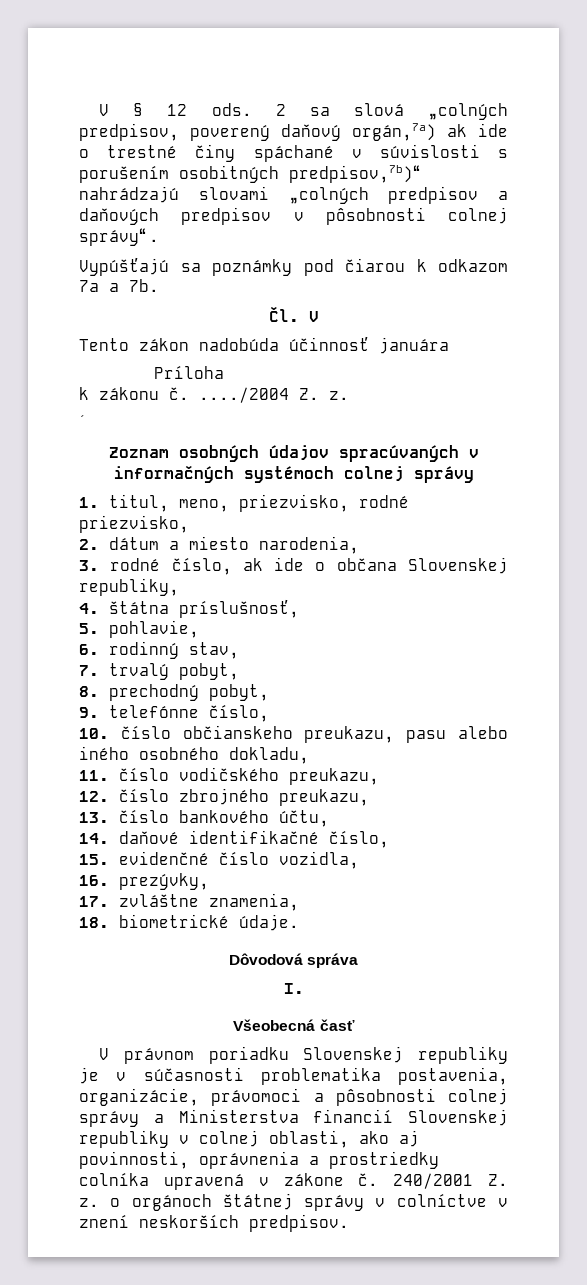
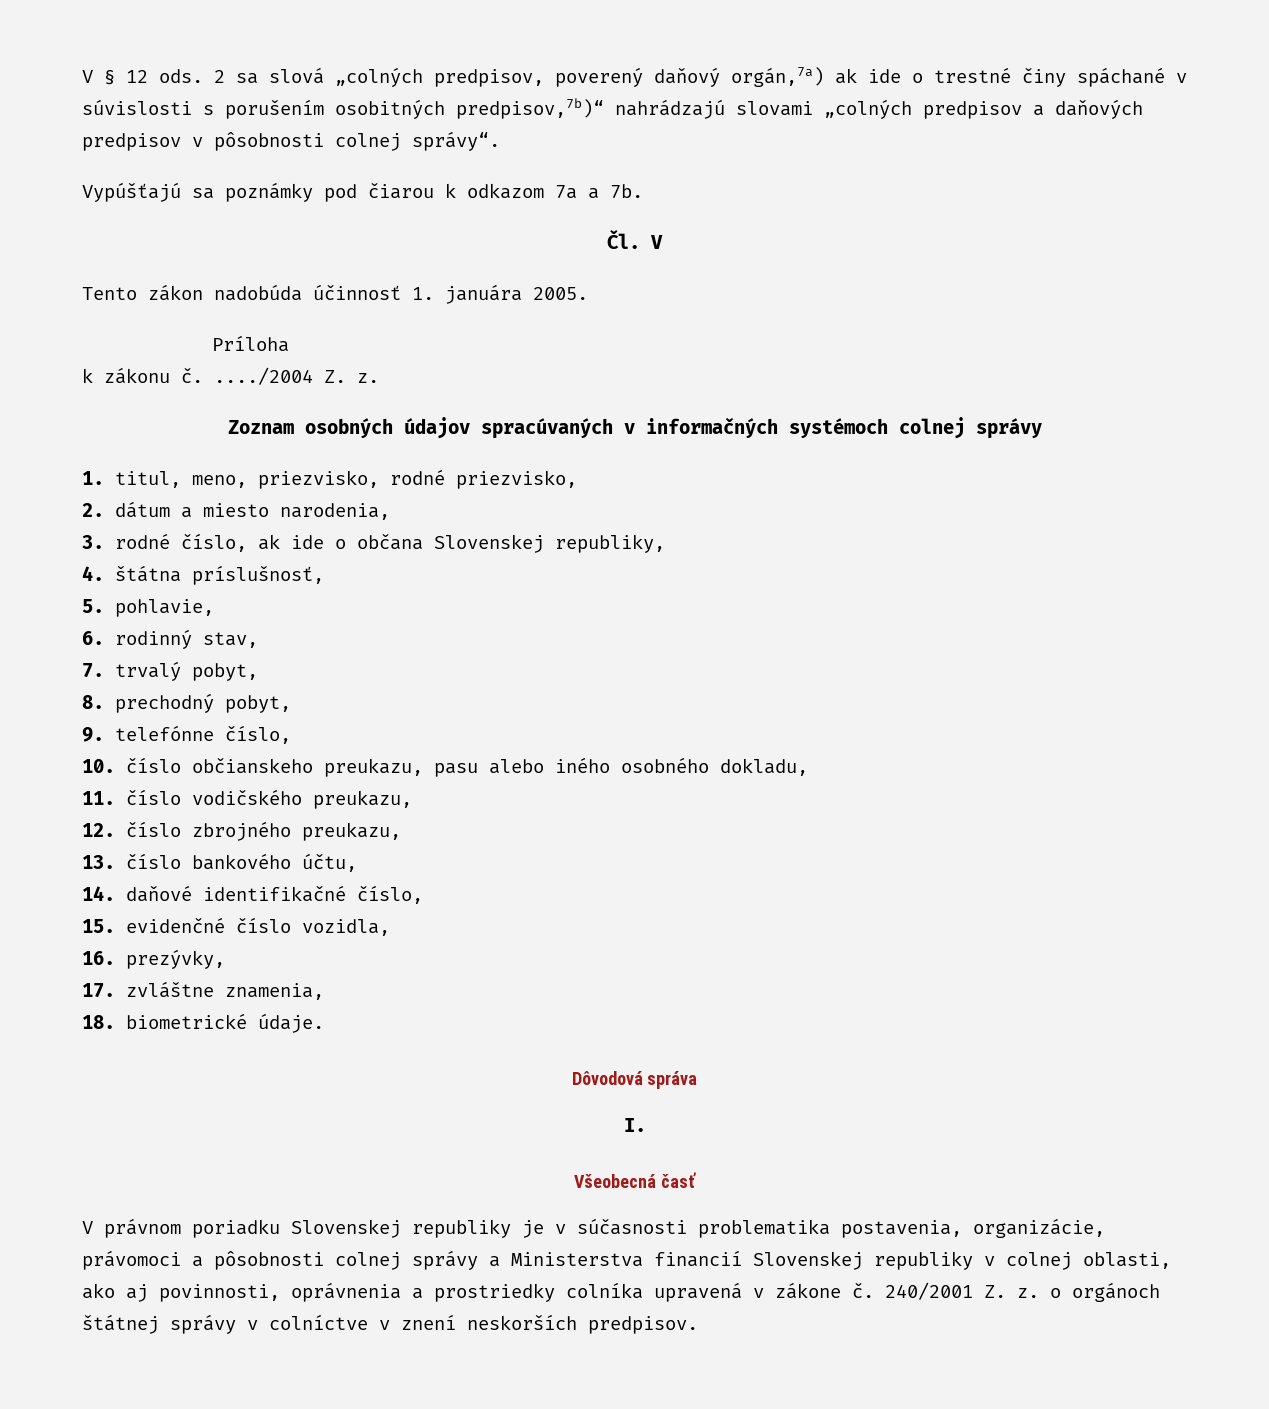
- Tento zákon nadobúda účinnosť januára
+ Tento zákon nadobúda účinnosť 1. januára 2005.
- ´

